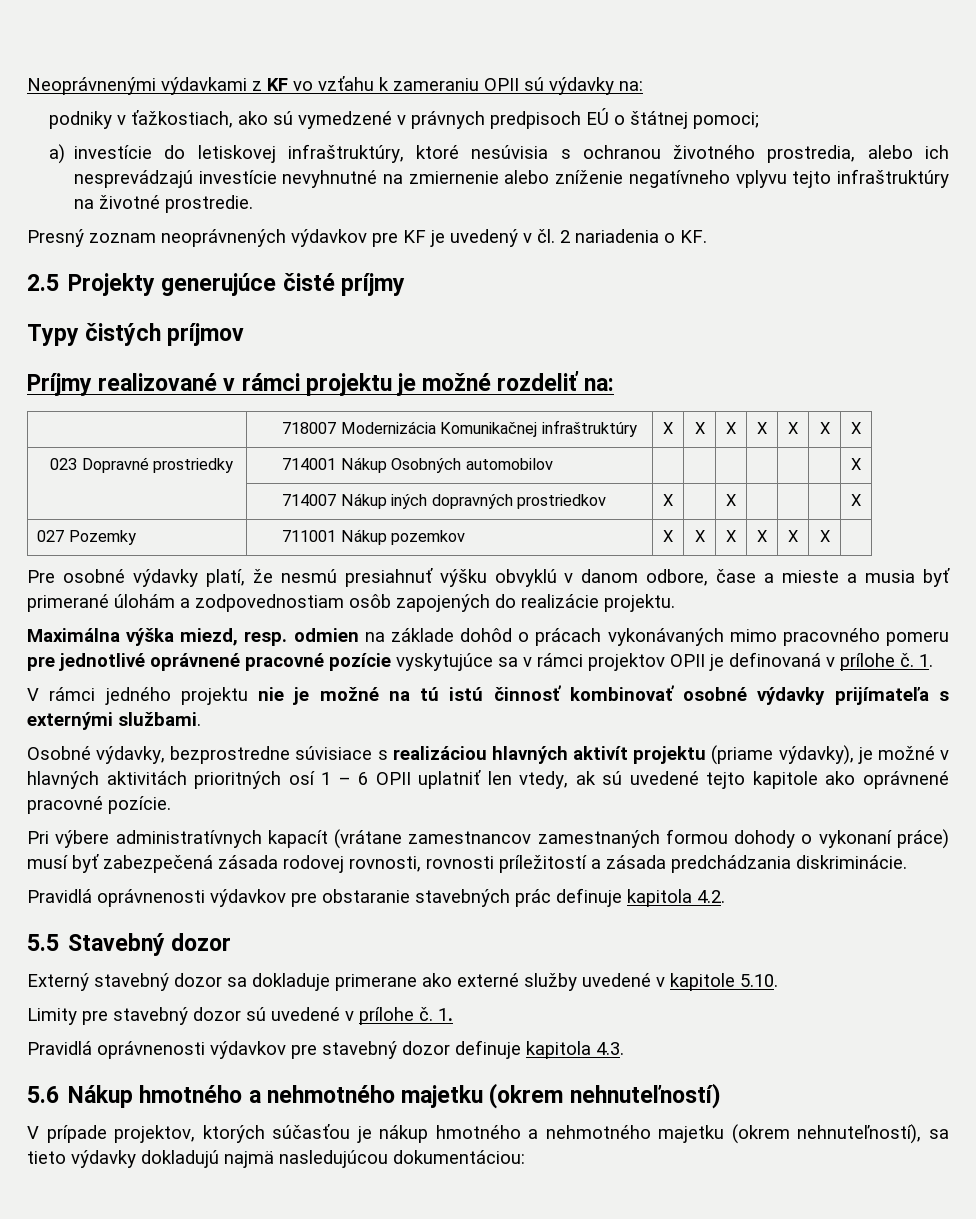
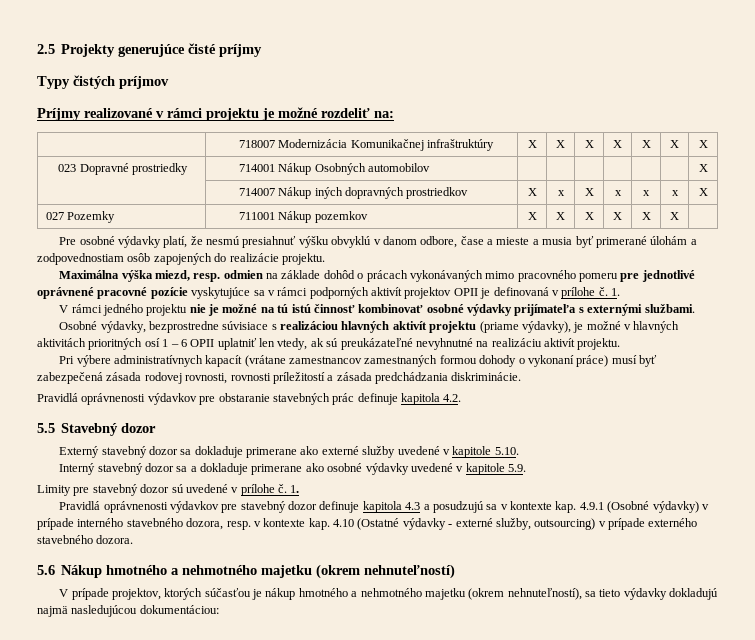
- Neoprávnenými výdavkami z KF vo vzťahu k zameraniu OPII sú výdavky na:
- podniky v ťažkostiach, ako sú vymedzené v právnych predpisoch EÚ o štátnej pomoci;
- a) investície do letiskovej infraštruktúry, ktoré nesúvisia s ochranou životného prostredia, alebo ich nesprevádzajú investície nevyhnutné na zmiernenie alebo zníženie negatívneho vplyvu tejto infraštruktúry na životné prostredie.
- Presný zoznam neoprávnených výdavkov pre KF je uvedený v čl. 2 nariadenia o KF.
- | 714007 Nákup iných dopravných prostriedkov | X | | X | | | | X
+ | 714007 Nákup iných dopravných prostriedkov | X | x | X | x | x | x | X
- Maximálna výška miezd, resp. odmien na základe dohôd o prácach vykonávaných mimo pracovného pomeru pre jednotlivé oprávnené pracovné pozície vyskytujúce sa v rámci projektov OPII je definovaná v prílohe č.
+ Maximálna výška miezd, resp. odmien na základe dohôd o prácach vykonávaných mimo pracovného pomeru pre jednotlivé oprávnené pracovné pozície vyskytujúce sa v rámci podporných aktivít projektov OPII je definovaná v prílohe č.
- Osobné výdavky, bezprostredne súvisiace s realizáciou hlavných aktivít projektu (priame výdavky), je možné v hlavných aktivitách prioritných osí 1 – 6 OPII uplatniť len vtedy, ak sú uvedené tejto kapitole ako oprávnené pracovné pozície.
+ Osobné výdavky, bezprostredne súvisiace s realizáciou hlavných aktivít projektu (priame výdavky), je možné v hlavných aktivitách prioritných osí 1 – 6 OPII uplatniť len vtedy, ak sú preukázateľné nevyhnutné na realizáciu aktivít projektu.
+ Interný stavebný dozor sa a dokladuje primerane ako osobné výdavky uvedené v kapitole 5.9.
- Pravidlá oprávnenosti výdavkov pre stavebný dozor definuje kapitola 4.3.
+ Pravidlá oprávnenosti výdavkov pre stavebný dozor definuje kapitola 4.3 a posudzujú sa v kontexte kap. 4.9.1 (Osobné výdavky) v prípade interného stavebného dozora, resp. v kontexte kap. 4.10 (Ostatné výdavky - externé služby, outsourcing) v prípade externého stavebného dozora.

